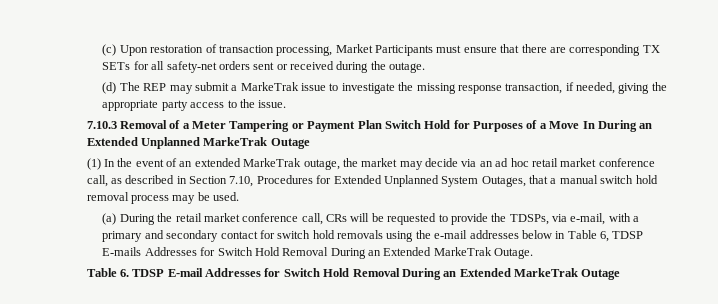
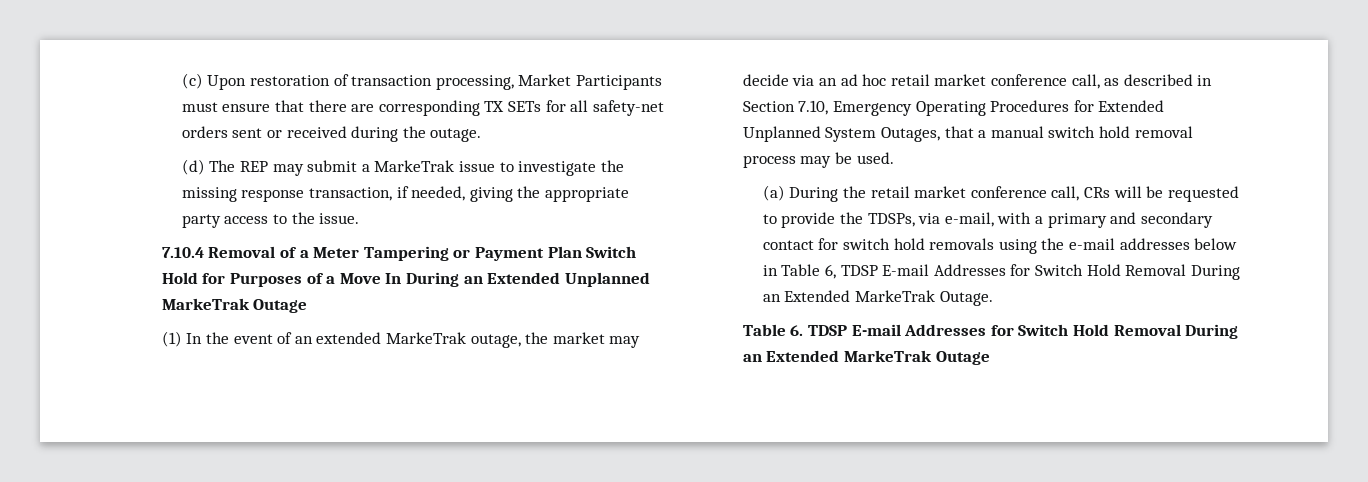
- 7.10.3 Removal of a Meter Tampering or Payment Plan Switch Hold for Purposes of a Move In During an Extended Unplanned MarkeTrak Outage
+ 7.10.4 Removal of a Meter Tampering or Payment Plan Switch Hold for Purposes of a Move In During an Extended Unplanned MarkeTrak Outage
- (1) In the event of an extended MarkeTrak outage, the market may decide via an ad hoc retail market conference call, as described in Section 7.10, Procedures for Extended Unplanned System Outages, that a manual switch hold removal process may be used.
+ (1) In the event of an extended MarkeTrak outage, the market may decide via an ad hoc retail market conference call, as described in Section 7.10, Emergency Operating Procedures for Extended Unplanned System Outages, that a manual switch hold removal process may be used.
- (a) During the retail market conference call, CRs will be requested to provide the TDSPs, via e-mail, with a primary and secondary contact for switch hold removals using the e-mail addresses below in Table 6, TDSP E-mails Addresses for Switch Hold Removal During an Extended MarkeTrak Outage.
+ (a) During the retail market conference call, CRs will be requested to provide the TDSPs, via e-mail, with a primary and secondary contact for switch hold removals using the e-mail addresses below in Table 6, TDSP E-mail Addresses for Switch Hold Removal During an Extended MarkeTrak Outage.

